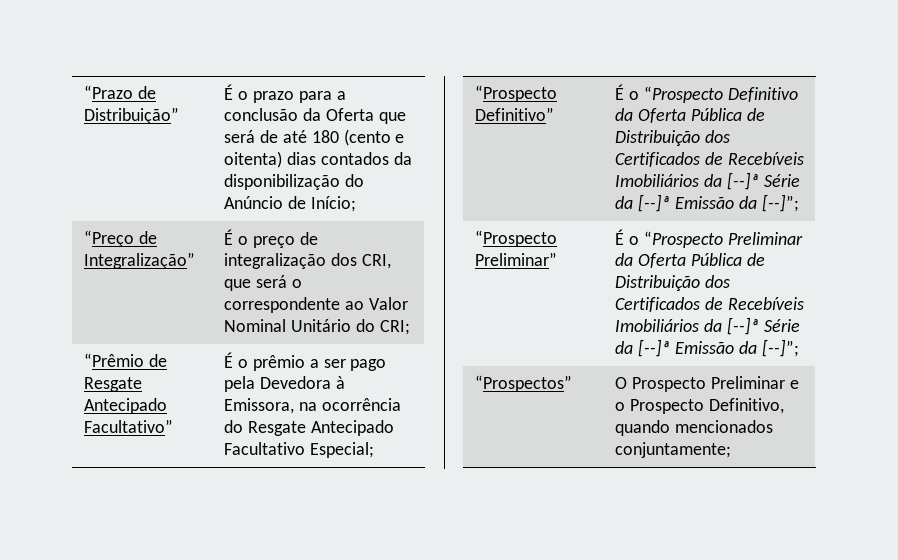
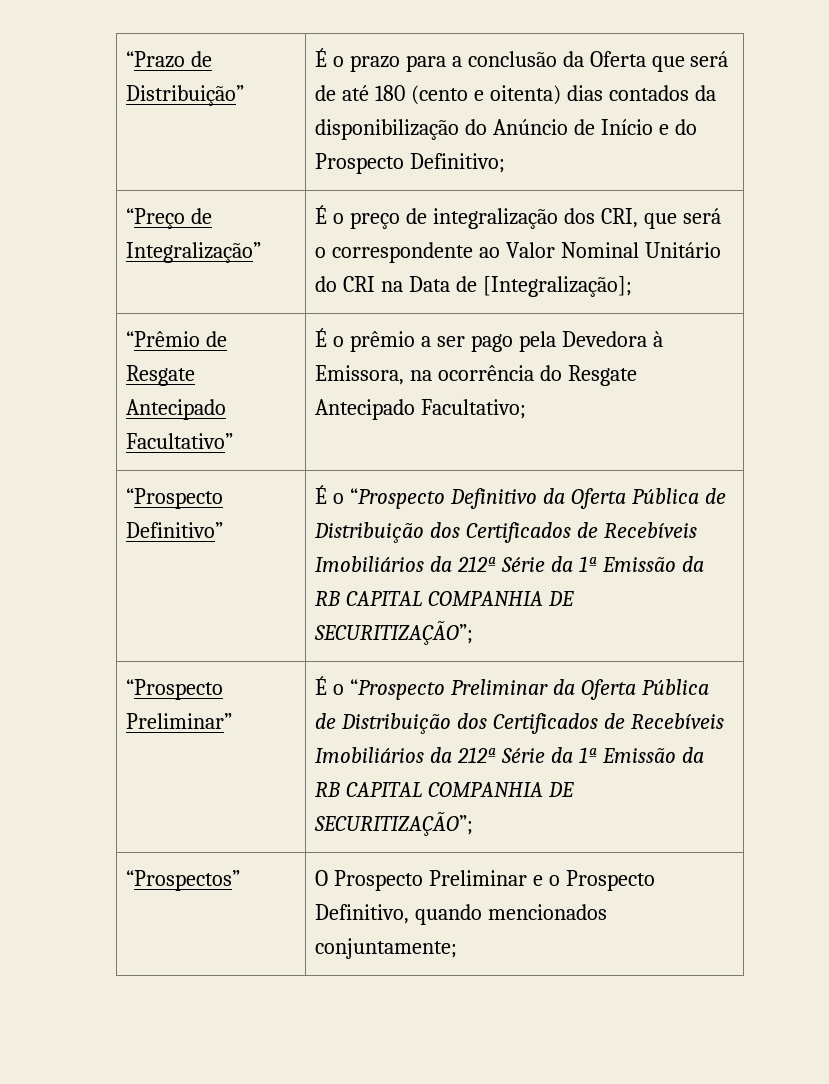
- “Prazo de Distribuição” | É o prazo para a conclusão da Oferta que será de até 180 (cento e oitenta) dias contados da disponibilização do Anúncio de Início;
+ “Prazo de Distribuição” | É o prazo para a conclusão da Oferta que será de até 180 (cento e oitenta) dias contados da disponibilização do Anúncio de Início e do Prospecto Definitivo;
- “Preço de Integralização” | É o preço de integralização dos CRI, que será o correspondente ao Valor Nominal Unitário do CRI;
+ “Preço de Integralização” | É o preço de integralização dos CRI, que será o correspondente ao Valor Nominal Unitário do CRI na Data de [Integralização];
- “Prêmio de Resgate Antecipado Facultativo” | É o prêmio a ser pago pela Devedora à Emissora, na ocorrência do Resgate Antecipado Facultativo Especial;
+ “Prêmio de Resgate Antecipado Facultativo” | É o prêmio a ser pago pela Devedora à Emissora, na ocorrência do Resgate Antecipado Facultativo;
- “Prospecto Definitivo” | É o “Prospecto Definitivo da Oferta Pública de Distribuição dos Certificados de Recebíveis Imobiliários da [--]ª Série da [--]ª Emissão da [--]”;
+ “Prospecto Definitivo” | É o “Prospecto Definitivo da Oferta Pública de Distribuição dos Certificados de Recebíveis Imobiliários da 212ª Série da 1ª Emissão da RB CAPITAL COMPANHIA DE SECURITIZAÇÃO”;
- “Prospecto Preliminar” | É o “Prospecto Preliminar da Oferta Pública de Distribuição dos Certificados de Recebíveis Imobiliários da [--]ª Série da [--]ª Emissão da [--]”;
+ “Prospecto Preliminar” | É o “Prospecto Preliminar da Oferta Pública de Distribuição dos Certificados de Recebíveis Imobiliários da 212ª Série da 1ª Emissão da RB CAPITAL COMPANHIA DE SECURITIZAÇÃO”;

